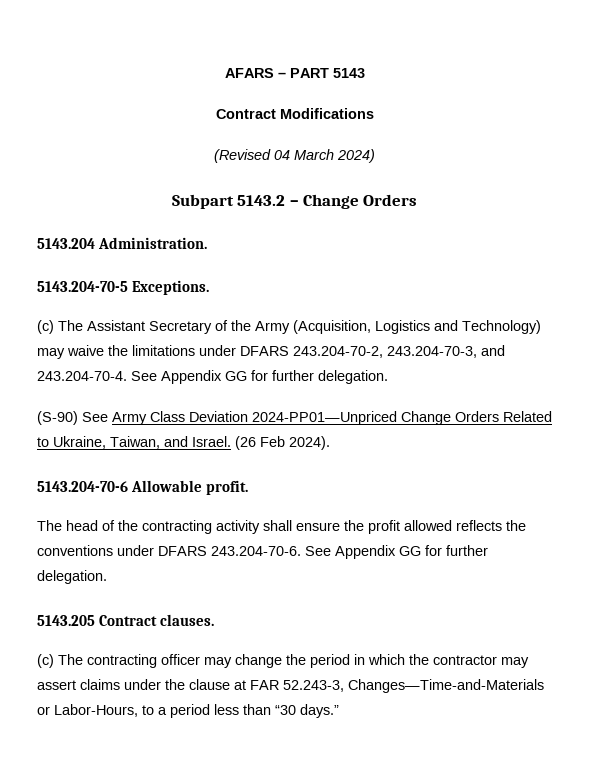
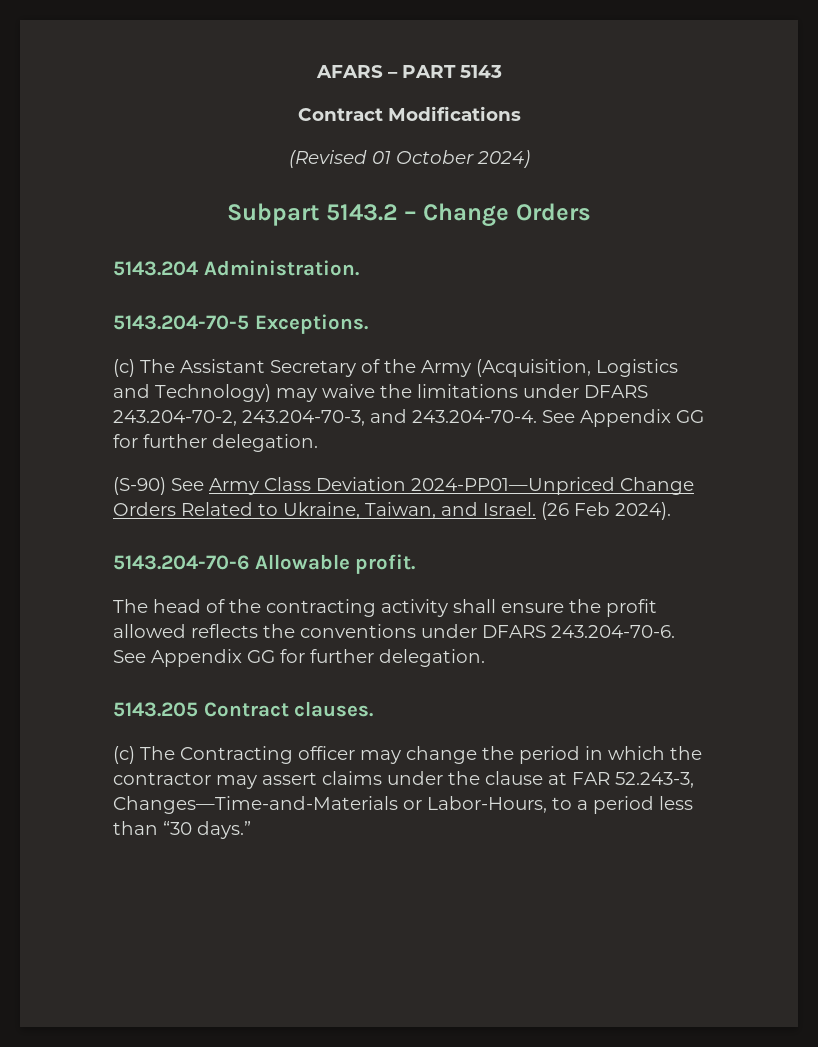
- (Revised 04 March 2024)
+ (Revised 01 October 2024)
- (c) The contracting officer may change the period in which the contractor may assert claims under the clause at FAR 52.243-3, Changes—Time-and-Materials or Labor-Hours, to a period less than “30 days.”
+ (c) The Contracting officer may change the period in which the contractor may assert claims under the clause at FAR 52.243-3, Changes—Time-and-Materials or Labor-Hours, to a period less than “30 days.”

